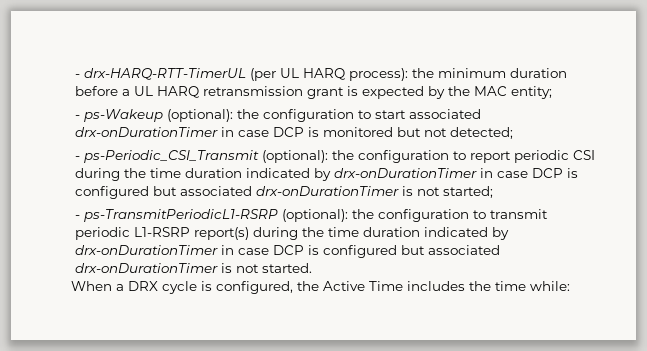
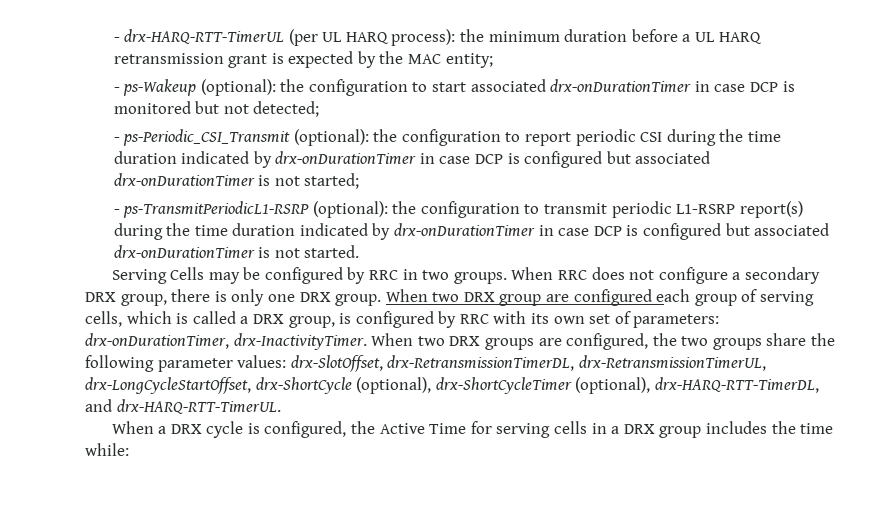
+ Serving Cells may be configured by RRC in two groups. When RRC does not configure a secondary DRX group, there is only one DRX group. When two DRX group are configured each group of serving cells, which is called a DRX group, is configured by RRC with its own set of parameters: drx-onDurationTimer, drx-InactivityTimer. When two DRX groups are configured, the two groups share the following parameter values: drx-SlotOffset, drx-RetransmissionTimerDL, drx-RetransmissionTimerUL, drx-LongCycleStartOffset, drx-ShortCycle (optional), drx-ShortCycleTimer (optional), drx-HARQ-RTT-TimerDL, and drx-HARQ-RTT-TimerUL.
- When a DRX cycle is configured, the Active Time includes the time while:
+ When a DRX cycle is configured, the Active Time for serving cells in a DRX group includes the time while:

